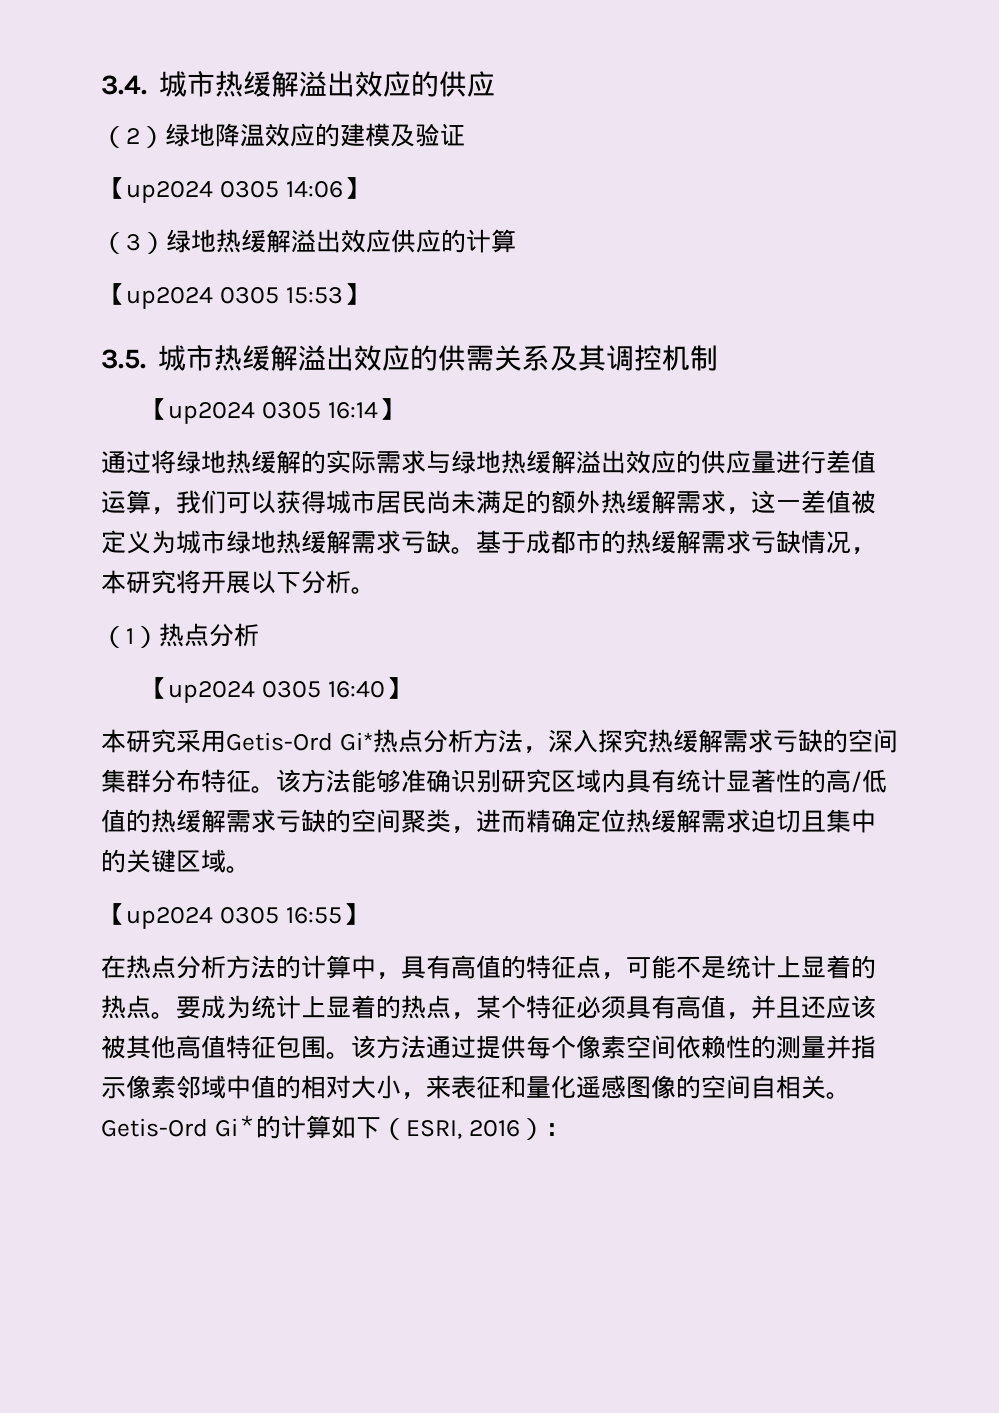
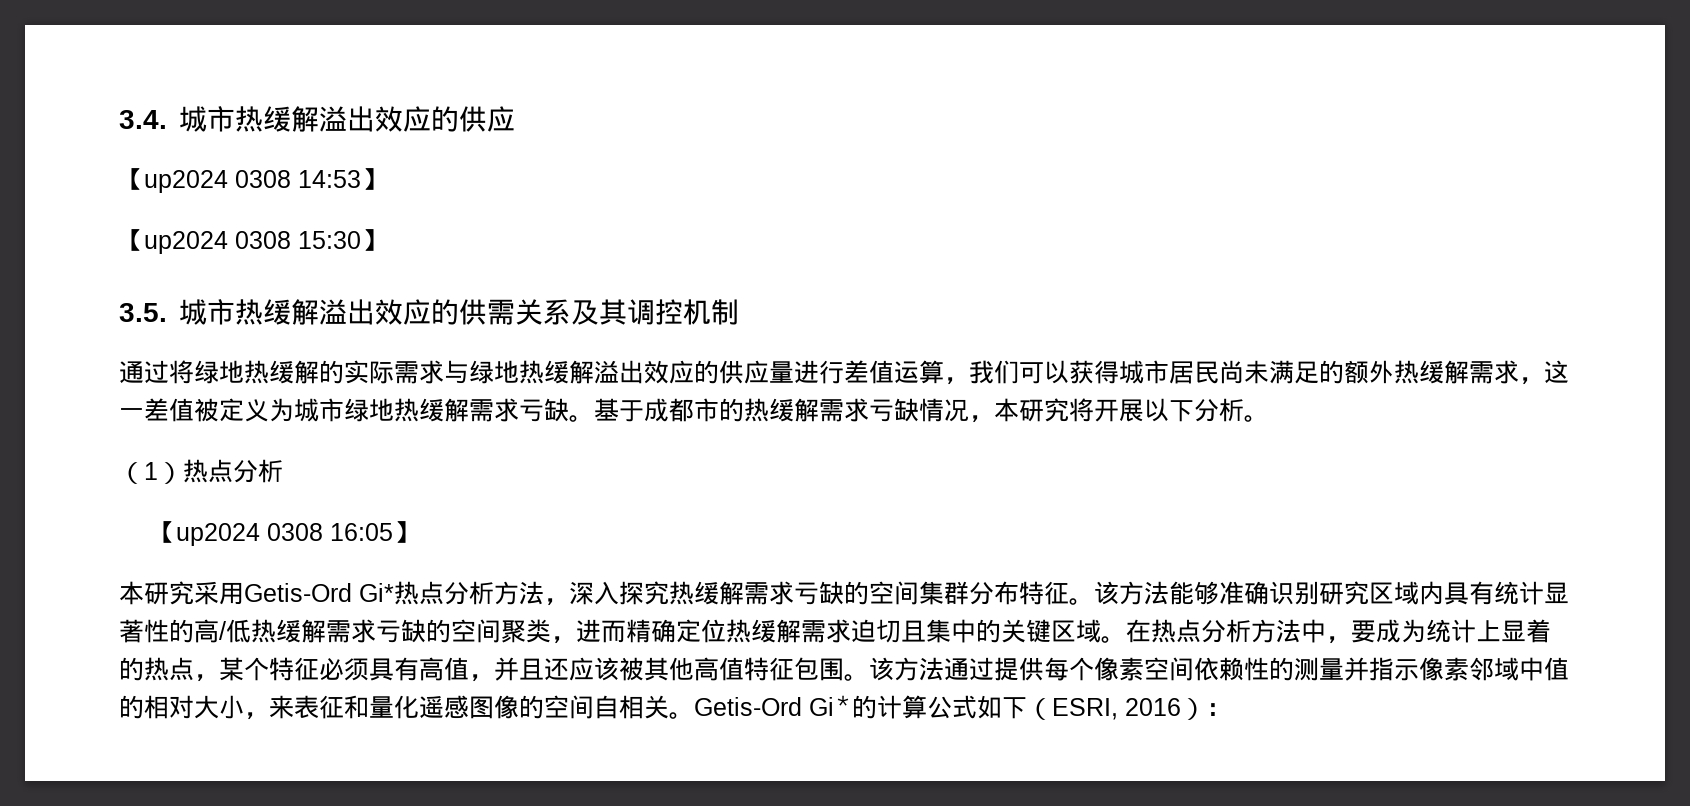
- （2）绿地降温效应的建模及验证
- 【up2024 0305 14:06】
- （3）绿地热缓解溢出效应供应的计算
- 【up2024 0305 15:53】
+ 【up2024 0308 14:53】
+ 【up2024 0308 15:30】
- 【up2024 0305 16:14】
- 【up2024 0305 16:40】
+ 【up2024 0308 16:05】
- 该方法能够准确识别研究区域内具有统计显著性的高/低值的热缓解需求亏缺的空间聚类，进而精确定位热缓解需求迫切且集中的关键区域。
- 【up2024 0305 16:55】
- 在热点分析方法的计算中，具有高值的特征点，可能不是统计上显着的热点。要成为统计上显着的热点，某个特征必须具有高值，并且还应该被其他高值特征包围。
+ 该方法能够准确识别研究区域内具有统计显著性的高/低热缓解需求亏缺的空间聚类，进而精确定位热缓解需求迫切且集中的关键区域。在热点分析方法中，要成为统计上显着的热点，某个特征必须具有高值，并且还应该被其他高值特征包围。
- Getis-Ord Gi∗的计算如下（ESRI, 2016）：
+ Getis-Ord Gi∗的计算公式如下（ESRI, 2016）：

